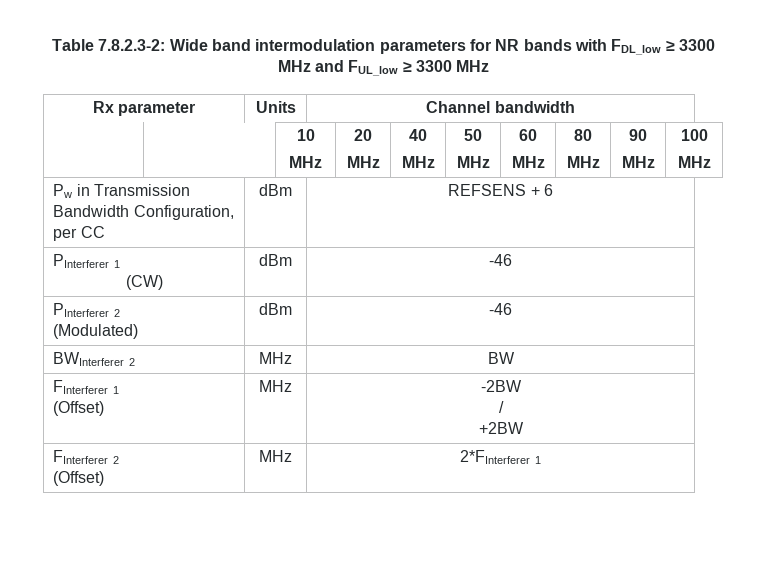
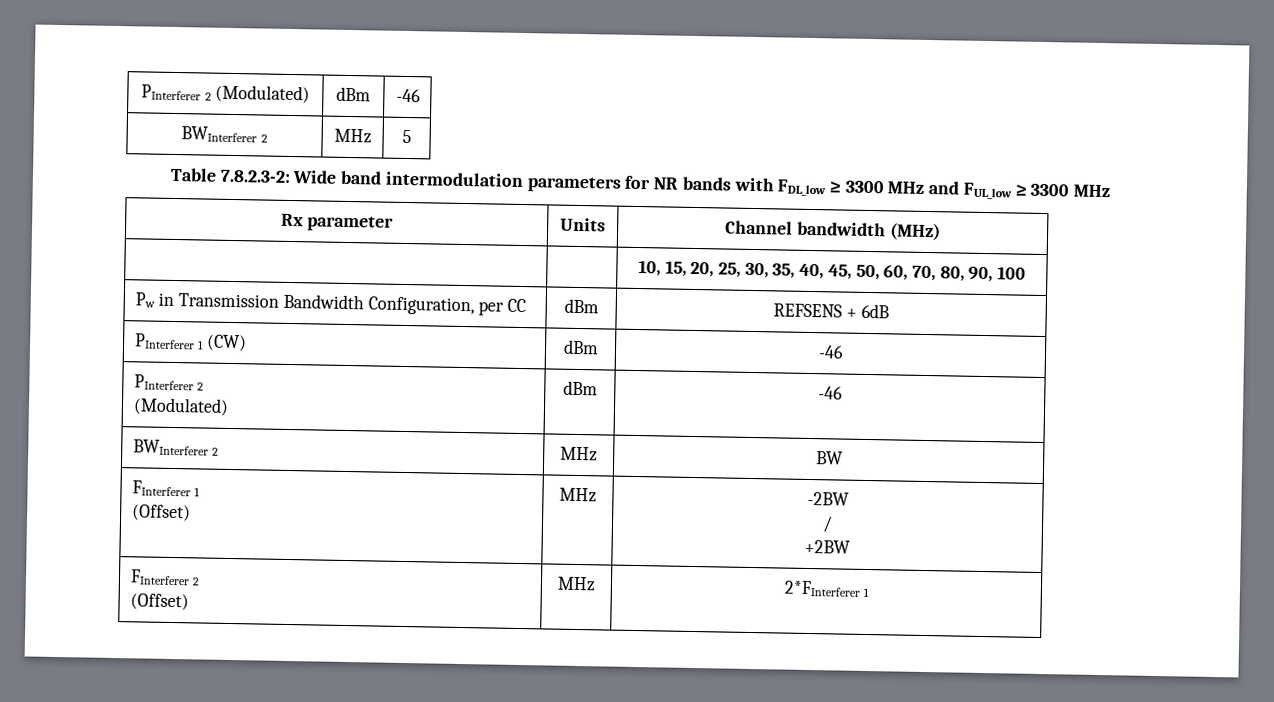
+ PInterferer 2 (Modulated) | dBm | -46
+ BWInterferer 2 | MHz | 5
- Rx parameter | Units | Channel bandwidth
- | | 10
- MHz | 20
- MHz | 40
- MHz | 50
- MHz | 60
- MHz | 80
- MHz | 90
- MHz | 100
- MHz
+ Rx parameter | Units | Channel bandwidth (MHz)
+ | | 10, 15, 20, 25, 30, 35, 40, 45, 50, 60, 70, 80, 90, 100
- Pw in Transmission Bandwidth Configuration, per CC | dBm | REFSENS + 6
+ Pw in Transmission Bandwidth Configuration, per CC | dBm | REFSENS + 6dB
- PInterferer 1
- (CW) | dBm | -46
+ PInterferer 1 (CW) | dBm | -46

